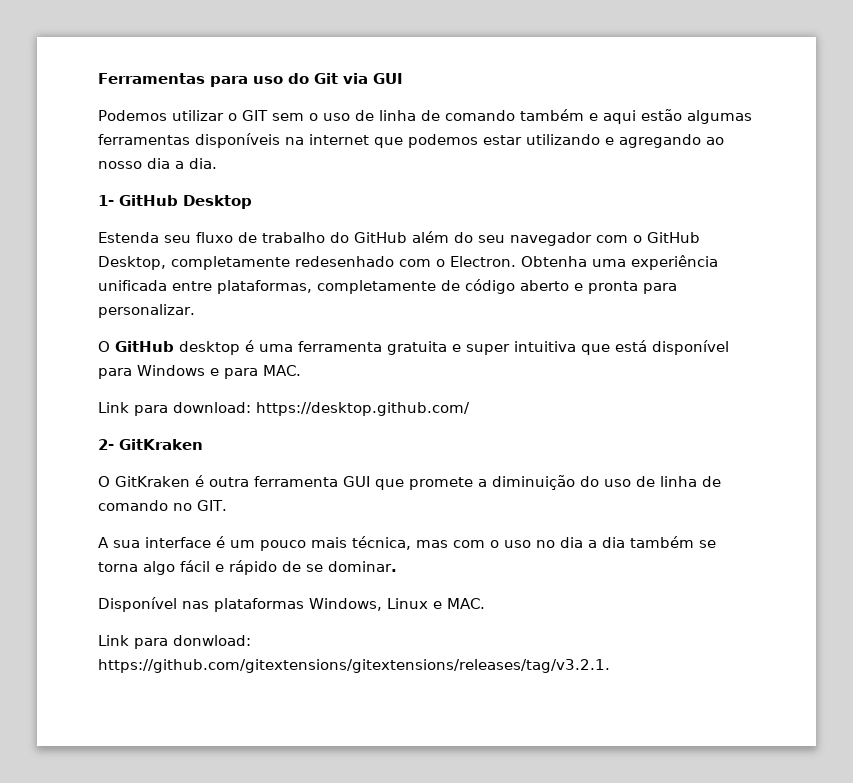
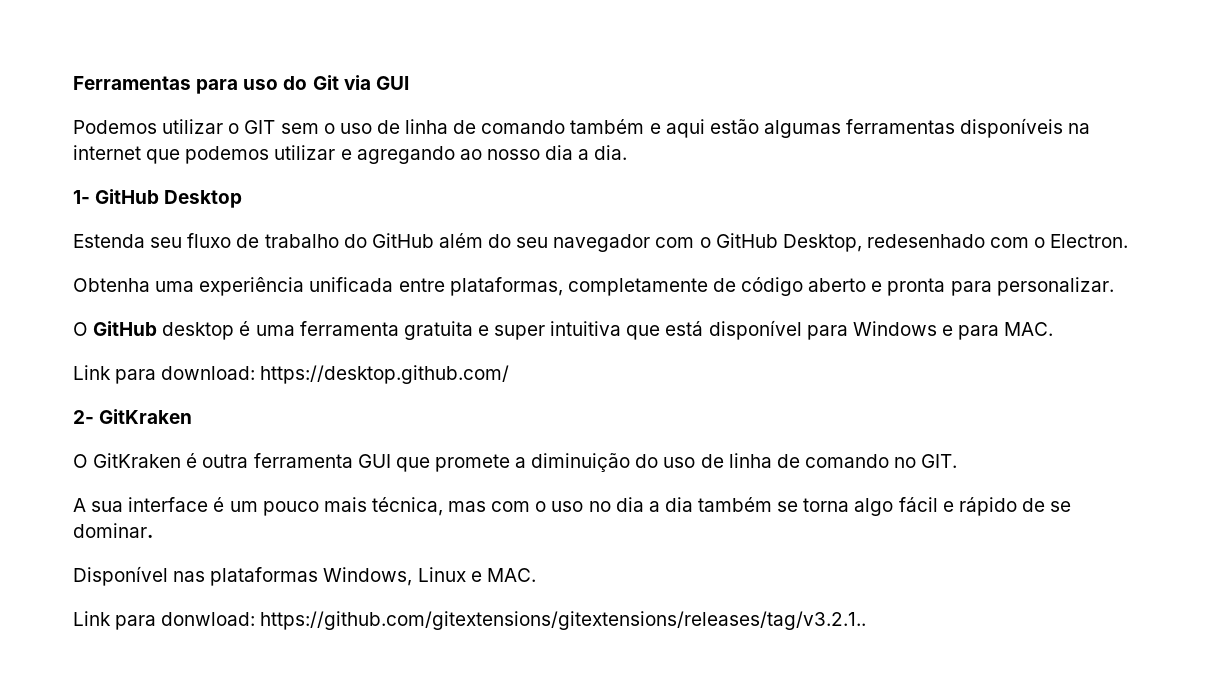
- Podemos utilizar o GIT sem o uso de linha de comando também e aqui estão algumas ferramentas disponíveis na internet que podemos estar utilizando e agregando ao nosso dia a dia.
+ Podemos utilizar o GIT sem o uso de linha de comando também e aqui estão algumas ferramentas disponíveis na internet que podemos utilizar e agregando ao nosso dia a dia.
- Estenda seu fluxo de trabalho do GitHub além do seu navegador com o GitHub Desktop, completamente redesenhado com o Electron. Obtenha uma experiência unificada entre plataformas, completamente de código aberto e pronta para personalizar.
+ Estenda seu fluxo de trabalho do GitHub além do seu navegador com o GitHub Desktop, redesenhado com o Electron.
+ Obtenha uma experiência unificada entre plataformas, completamente de código aberto e pronta para personalizar.
- Link para donwload: https://github.com/gitextensions/gitextensions/releases/tag/v3.2.1.
+ Link para donwload: https://github.com/gitextensions/gitextensions/releases/tag/v3.2.1..

